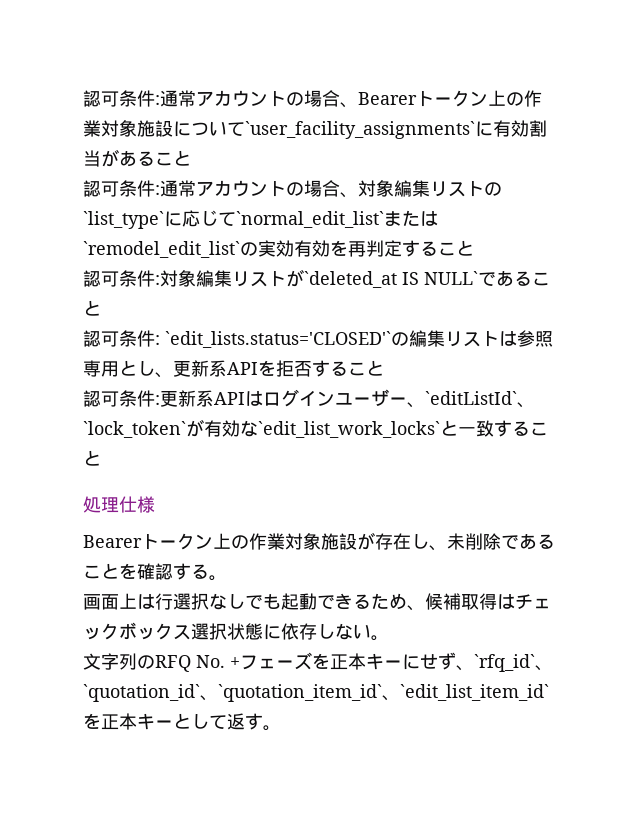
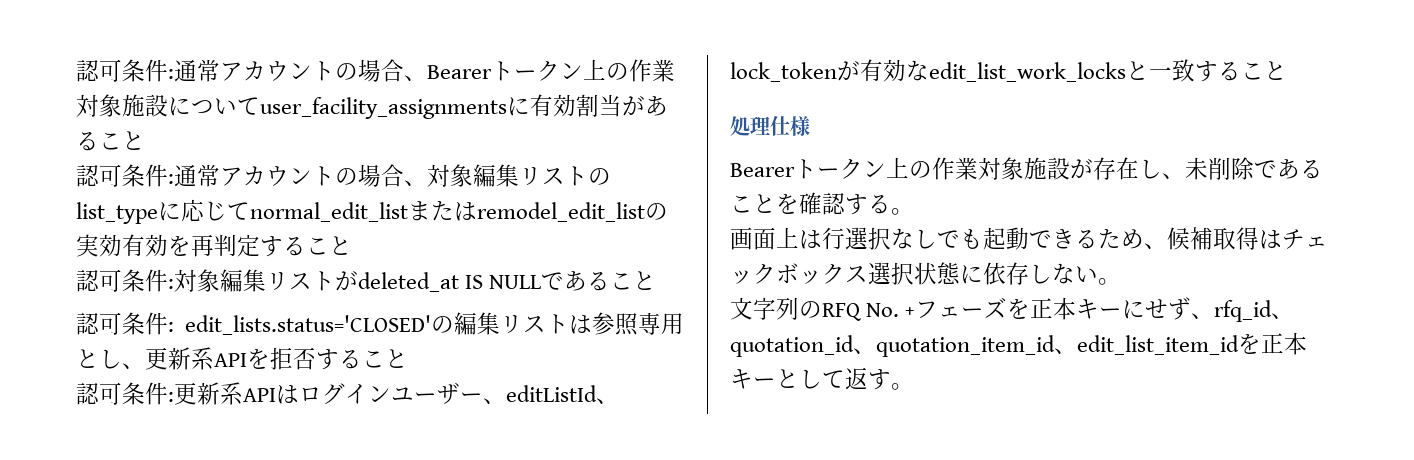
- 認可条件:通常アカウントの場合、Bearerトークン上の作業対象施設について`user_facility_assignments`に有効割当があること
+ 認可条件:通常アカウントの場合、Bearerトークン上の作業対象施設についてuser_facility_assignmentsに有効割当があること
- 認可条件:通常アカウントの場合、対象編集リストの`list_type`に応じて`normal_edit_list`または`remodel_edit_list`の実効有効を再判定すること
+ 認可条件:通常アカウントの場合、対象編集リストのlist_typeに応じてnormal_edit_listまたはremodel_edit_listの実効有効を再判定すること
- 認可条件:対象編集リストが`deleted_at IS NULL`であること
+ 認可条件:対象編集リストがdeleted_at IS NULLであること
- 認可条件: `edit_lists.status='CLOSED'`の編集リストは参照専用とし、更新系APIを拒否すること
+ 認可条件: edit_lists.status='CLOSED'の編集リストは参照専用とし、更新系APIを拒否すること
- 認可条件:更新系APIはログインユーザー、`editListId`、`lock_token`が有効な`edit_list_work_locks`と一致すること
+ 認可条件:更新系APIはログインユーザー、editListId、lock_tokenが有効なedit_list_work_locksと一致すること
- 文字列のRFQ No. +フェーズを正本キーにせず、`rfq_id`、`quotation_id`、`quotation_item_id`、`edit_list_item_id`を正本キーとして返す。
+ 文字列のRFQ No. +フェーズを正本キーにせず、rfq_id、quotation_id、quotation_item_id、edit_list_item_idを正本キーとして返す。

